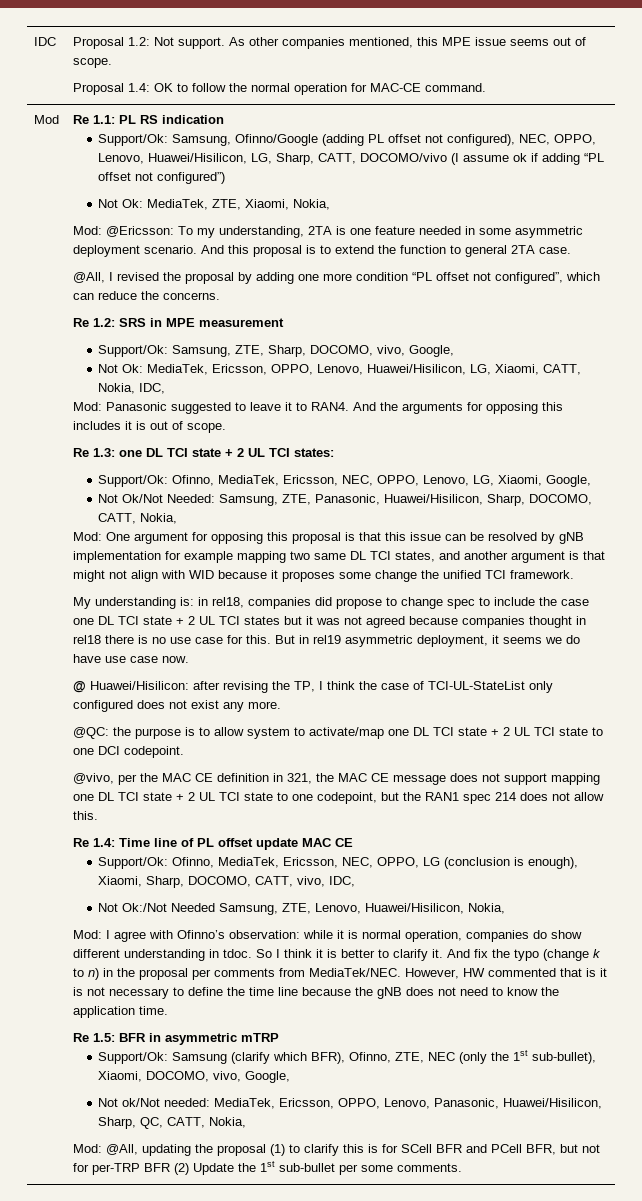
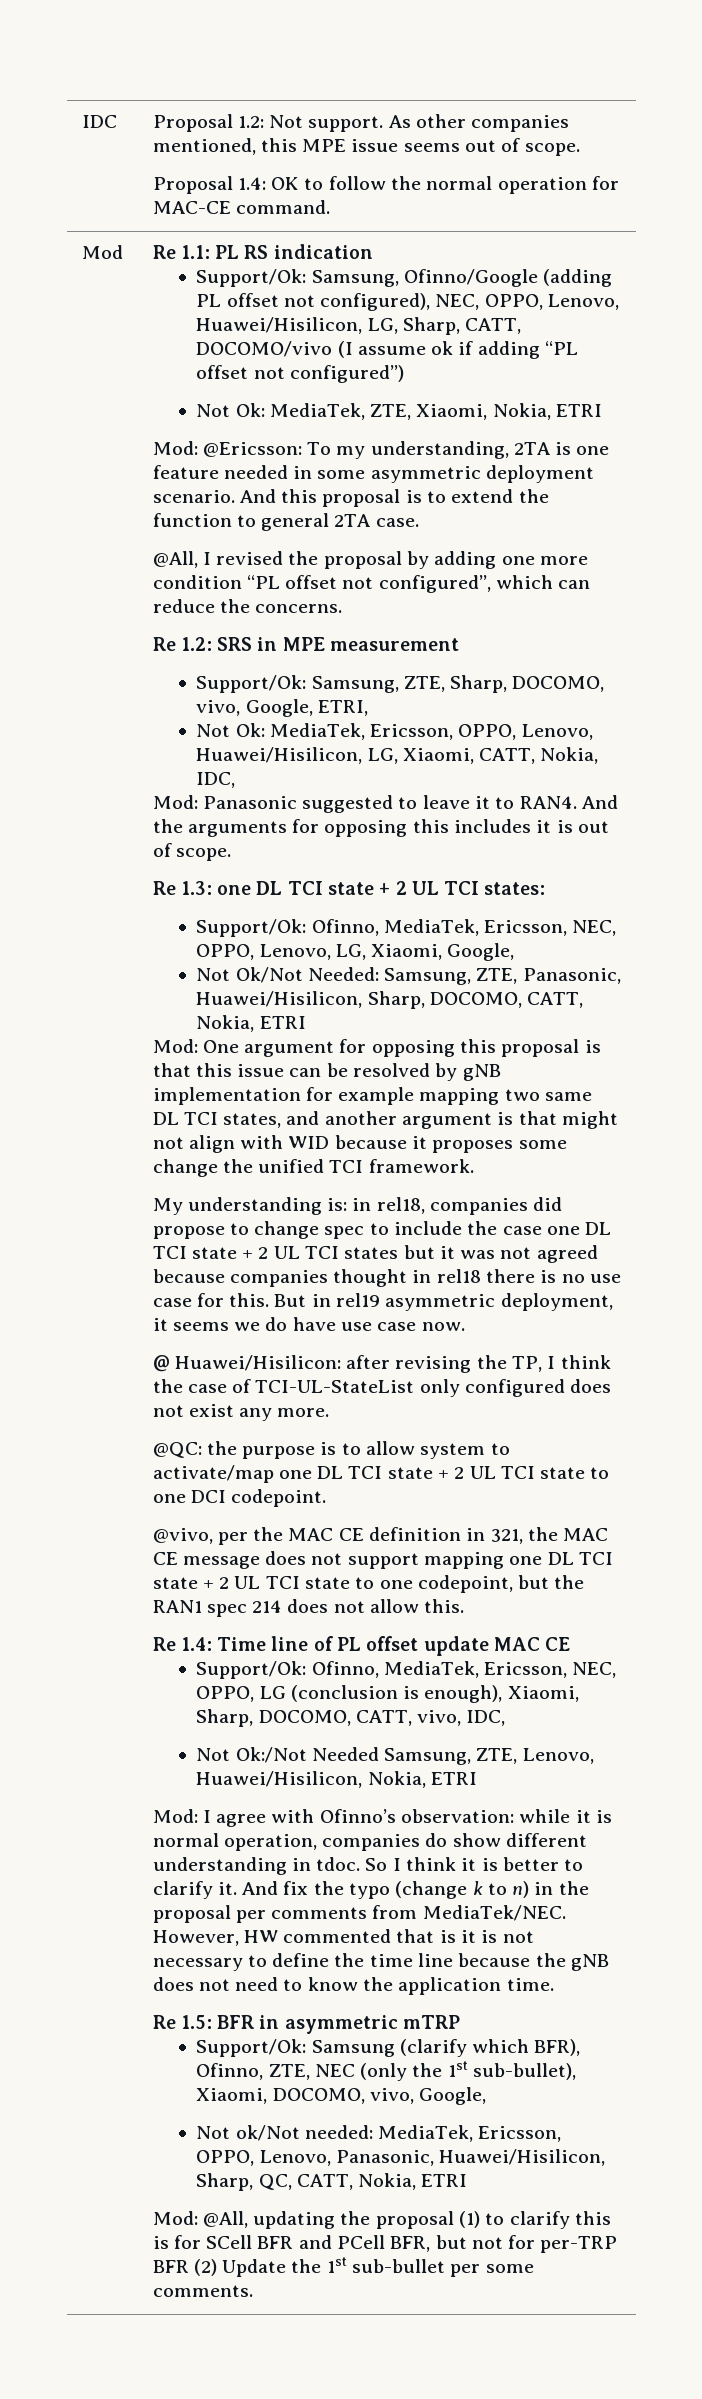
- Not Ok: MediaTek, ZTE, Xiaomi, Nokia,
+ Not Ok: MediaTek, ZTE, Xiaomi, Nokia, ETRI
- Support/Ok: Samsung, ZTE, Sharp, DOCOMO, vivo, Google,
+ Support/Ok: Samsung, ZTE, Sharp, DOCOMO, vivo, Google, ETRI,
- Not Ok/Not Needed: Samsung, ZTE, Panasonic, Huawei/Hisilicon, Sharp, DOCOMO, CATT, Nokia,
+ Not Ok/Not Needed: Samsung, ZTE, Panasonic, Huawei/Hisilicon, Sharp, DOCOMO, CATT, Nokia, ETRI
- Not Ok:/Not Needed Samsung, ZTE, Lenovo, Huawei/Hisilicon, Nokia,
+ Not Ok:/Not Needed Samsung, ZTE, Lenovo, Huawei/Hisilicon, Nokia, ETRI
- Not ok/Not needed: MediaTek, Ericsson, OPPO, Lenovo, Panasonic, Huawei/Hisilicon, Sharp, QC, CATT, Nokia,
+ Not ok/Not needed: MediaTek, Ericsson, OPPO, Lenovo, Panasonic, Huawei/Hisilicon, Sharp, QC, CATT, Nokia, ETRI

